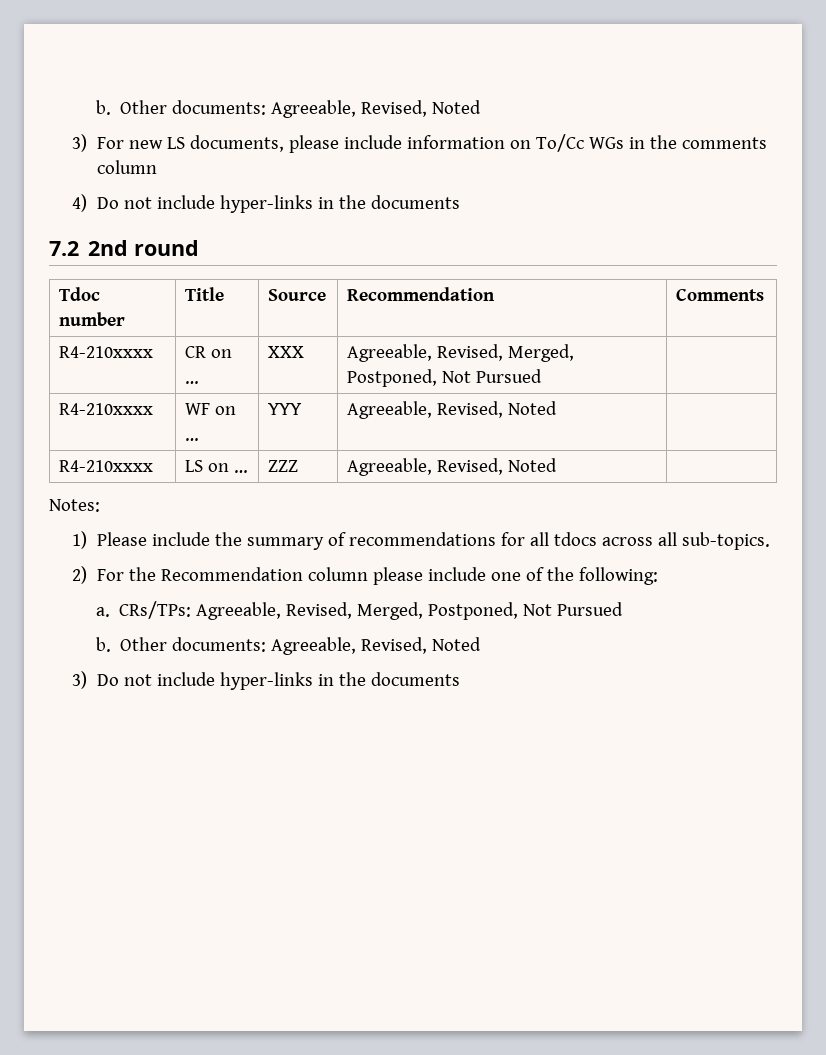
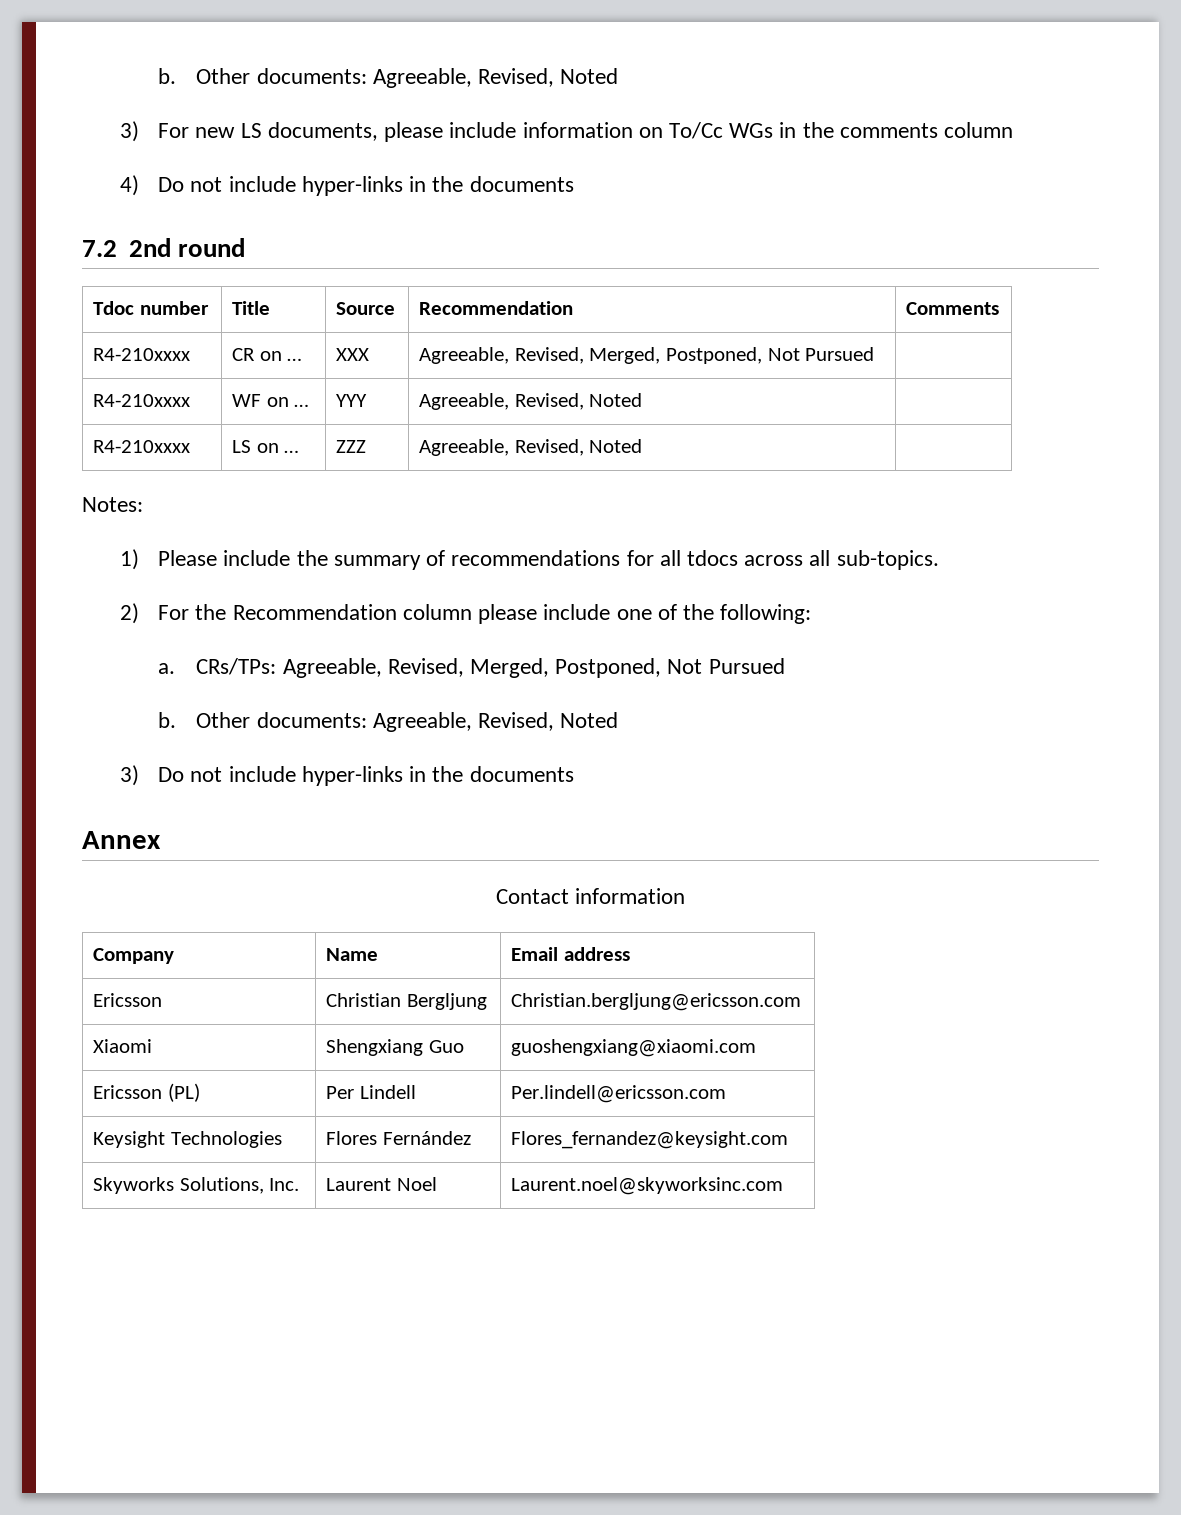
+ Annex
+ Contact information
+ Company | Name | Email address
+ Ericsson | Christian Bergljung | Christian.bergljung@ericsson.com
+ Xiaomi | Shengxiang Guo | guoshengxiang@xiaomi.com
+ Ericsson (PL) | Per Lindell | Per.lindell@ericsson.com
+ Keysight Technologies | Flores Fernández | Flores_fernandez@keysight.com
+ Skyworks Solutions, Inc. | Laurent Noel | Laurent.noel@skyworksinc.com

